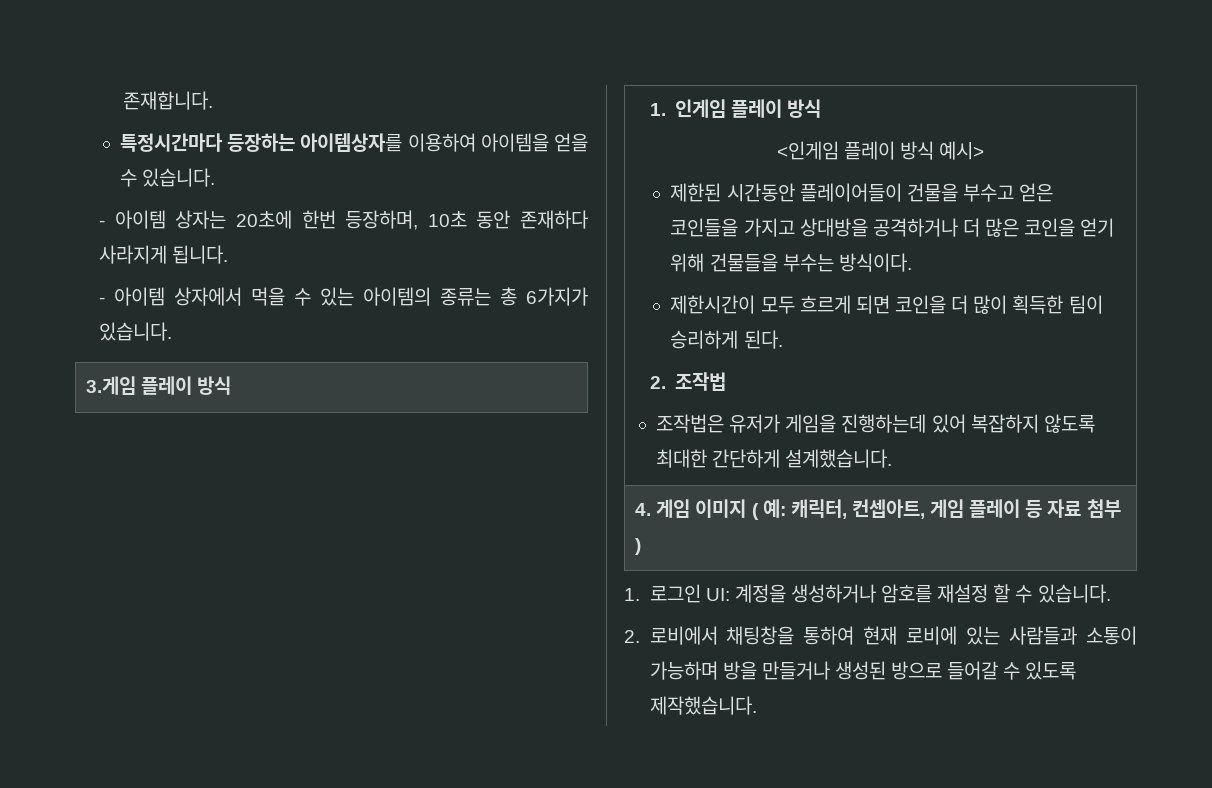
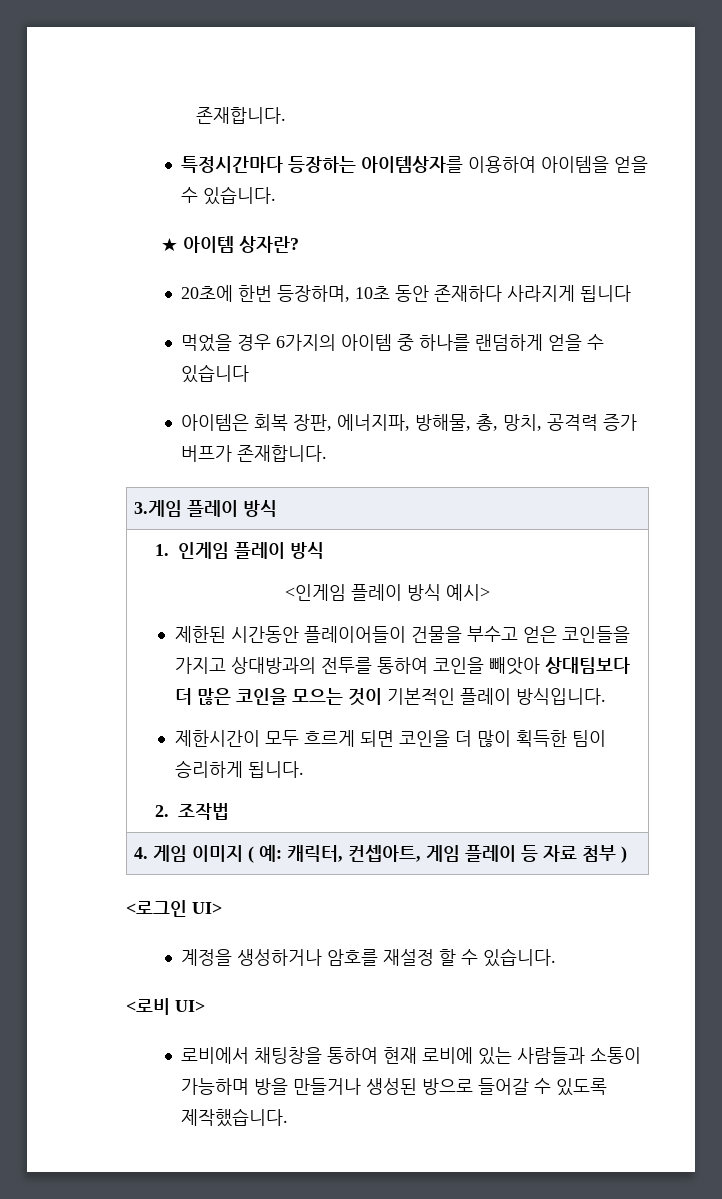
- - 아이템 상자는 20초에 한번 등장하며, 10초 동안 존재하다 사라지게 됩니다.
- - 아이템 상자에서 먹을 수 있는 아이템의 종류는 총 6가지가 있습니다.
+ ★ 아이템 상자란?
+ 20초에 한번 등장하며, 10초 동안 존재하다 사라지게 됩니다
+ 먹었을 경우 6가지의 아이템 중 하나를 랜덤하게 얻을 수 있습니다
+ 아이템은 회복 장판, 에너지파, 방해물, 총, 망치, 공격력 증가 버프가 존재합니다.
- 제한된 시간동안 플레이어들이 건물을 부수고 얻은 코인들을 가지고 상대방을 공격하거나 더 많은 코인을 얻기 위해 건물들을 부수는 방식이다.
+ 제한된 시간동안 플레이어들이 건물을 부수고 얻은 코인들을 가지고 상대방과의 전투를 통하여 코인을 빼앗아 상대팀보다 더 많은 코인을 모으는 것이 기본적인 플레이 방식입니다.
- 제한시간이 모두 흐르게 되면 코인을 더 많이 획득한 팀이 승리하게 된다.
+ 제한시간이 모두 흐르게 되면 코인을 더 많이 획득한 팀이 승리하게 됩니다.
- 조작법은 유저가 게임을 진행하는데 있어 복잡하지 않도록 최대한 간단하게 설계했습니다.
- 1. 로그인 UI: 계정을 생성하거나 암호를 재설정 할 수 있습니다.
+ <로그인 UI>
+ 계정을 생성하거나 암호를 재설정 할 수 있습니다.
- 2. 로비에서 채팅창을 통하여 현재 로비에 있는 사람들과 소통이 가능하며 방을 만들거나 생성된 방으로 들어갈 수 있도록 제작했습니다.
+ <로비 UI>
+ 로비에서 채팅창을 통하여 현재 로비에 있는 사람들과 소통이 가능하며 방을 만들거나 생성된 방으로 들어갈 수 있도록 제작했습니다.

